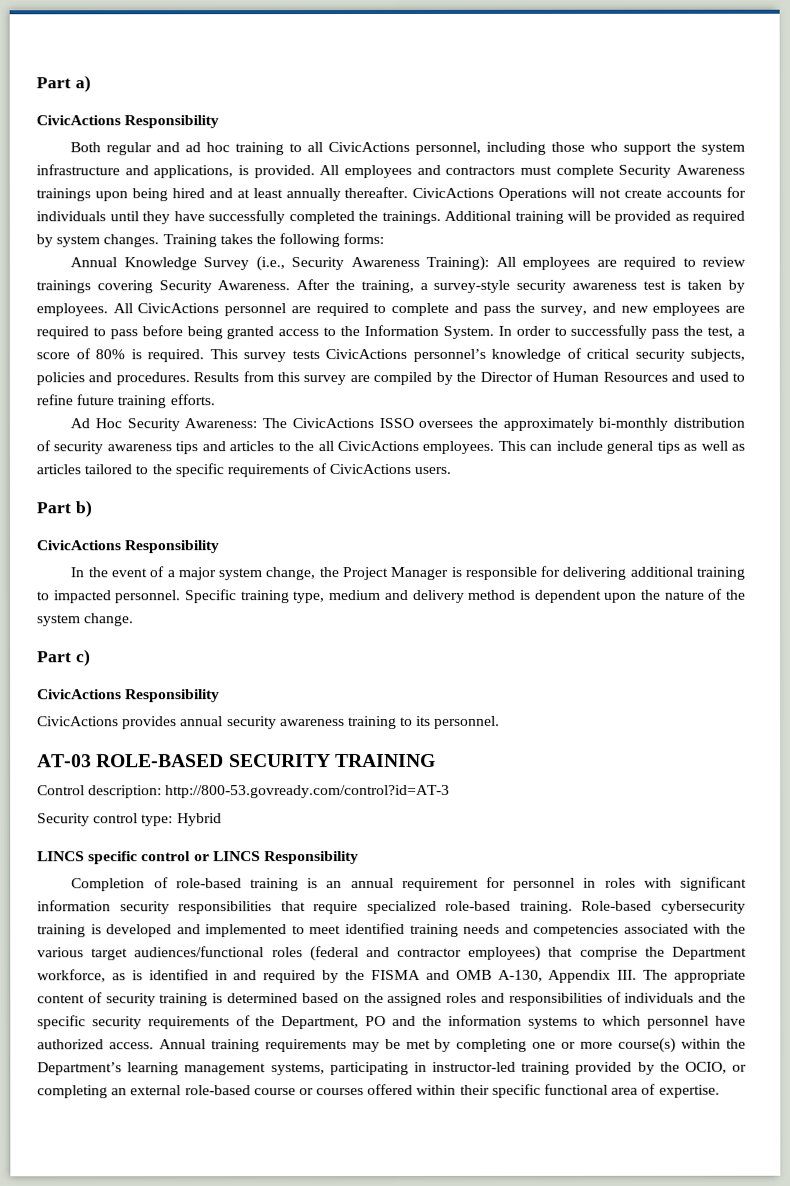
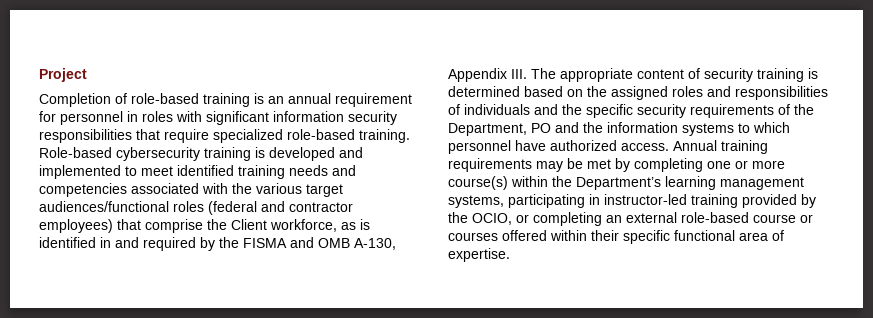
- Part a)
- CivicActions Responsibility
- Both regular and ad hoc training to all CivicActions personnel, including those who support the system infrastructure and applications, is provided. All employees and contractors must complete Security Awareness trainings upon being hired and at least annually thereafter. CivicActions Operations will not create accounts for individuals until they have successfully completed the trainings. Additional training will be provided as required by system changes. Training takes the following forms:
- Annual Knowledge Survey (i.e., Security Awareness Training): All employees are required to review trainings covering Security Awareness. After the training, a survey-style security awareness test is taken by employees. All CivicActions personnel are required to complete and pass the survey, and new employees are required to pass before being granted access to the Information System. In order to successfully pass the test, a score of 80% is required. This survey tests CivicActions personnel’s knowledge of critical security subjects, policies and procedures. Results from this survey are compiled by the Director of Human Resources and used to refine future training efforts.
- Ad Hoc Security Awareness: The CivicActions ISSO oversees the approximately bi-monthly distribution of security awareness tips and articles to the all CivicActions employees. This can include general tips as well as articles tailored to the specific requirements of CivicActions users.
- Part b)
- CivicActions Responsibility
- In the event of a major system change, the Project Manager is responsible for delivering additional training to impacted personnel. Specific training type, medium and delivery method is dependent upon the nature of the system change.
- Part c)
- CivicActions Responsibility
- CivicActions provides annual security awareness training to its personnel.
- AT-03 ROLE-BASED SECURITY TRAINING
- Control description: http://800-53.govready.com/control?id=AT-3
- Security control type: Hybrid
- LINCS specific control or LINCS Responsibility
+ Project
- Role-based cybersecurity training is developed and implemented to meet identified training needs and competencies associated with the various target audiences/functional roles (federal and contractor employees) that comprise the Department workforce, as is identified in and required by the FISMA and OMB A-130, Appendix III. The appropriate content of security training is determined based on the assigned roles and responsibilities of individuals and the specific security requirements of the Department, PO and the information systems to which personnel have authorized access.
+ Role-based cybersecurity training is developed and implemented to meet identified training needs and competencies associated with the various target audiences/functional roles (federal and contractor employees) that comprise the Client workforce, as is identified in and required by the FISMA and OMB A-130, Appendix III. The appropriate content of security training is determined based on the assigned roles and responsibilities of individuals and the specific security requirements of the Department, PO and the information systems to which personnel have authorized access.

